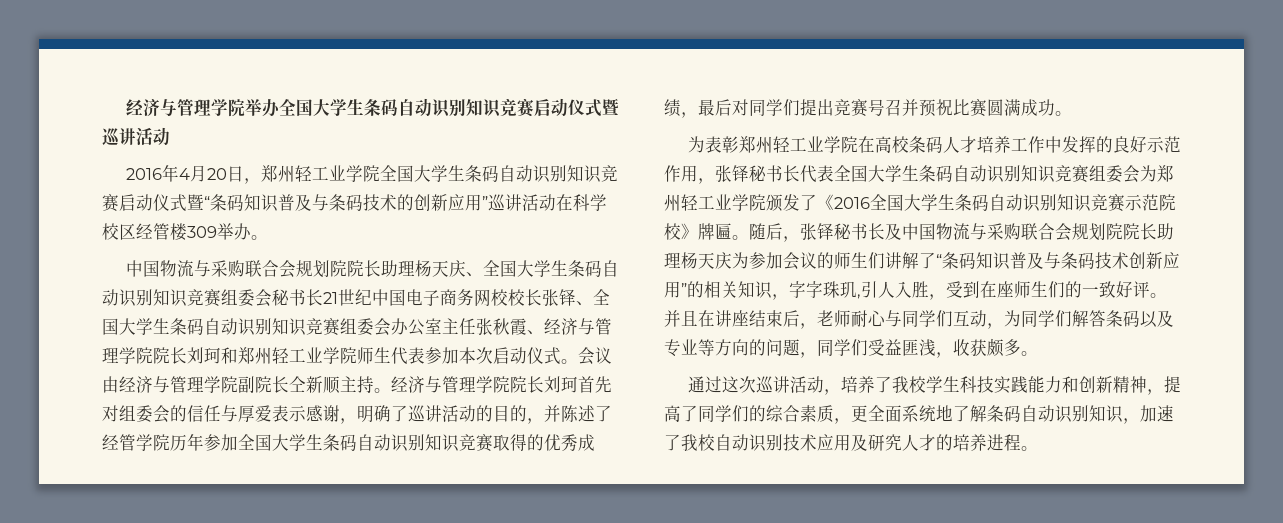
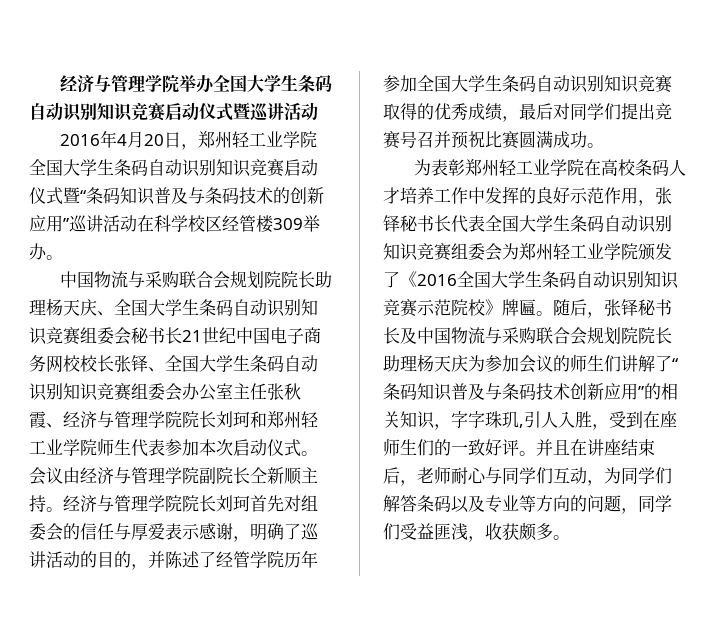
- 通过这次巡讲活动，培养了我校学生科技实践能力和创新精神，提高了同学们的综合素质，更全面系统地了解条码自动识别知识，加速了我校自动识别技术应用及研究人才的培养进程。

